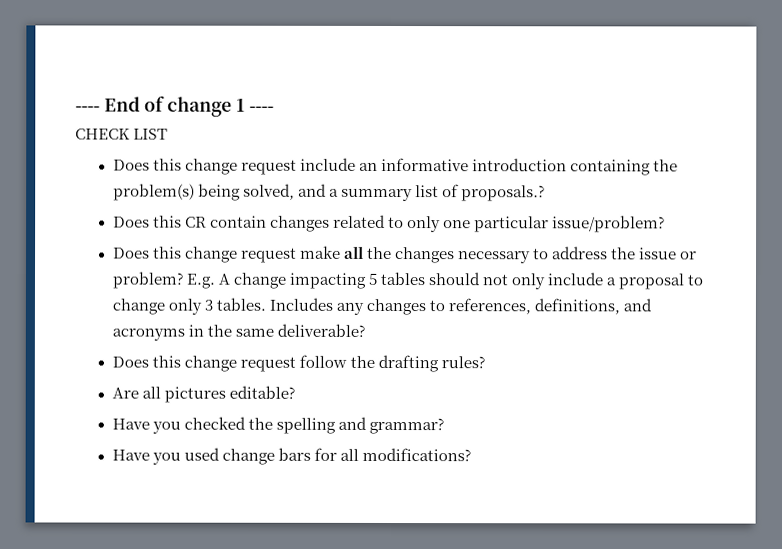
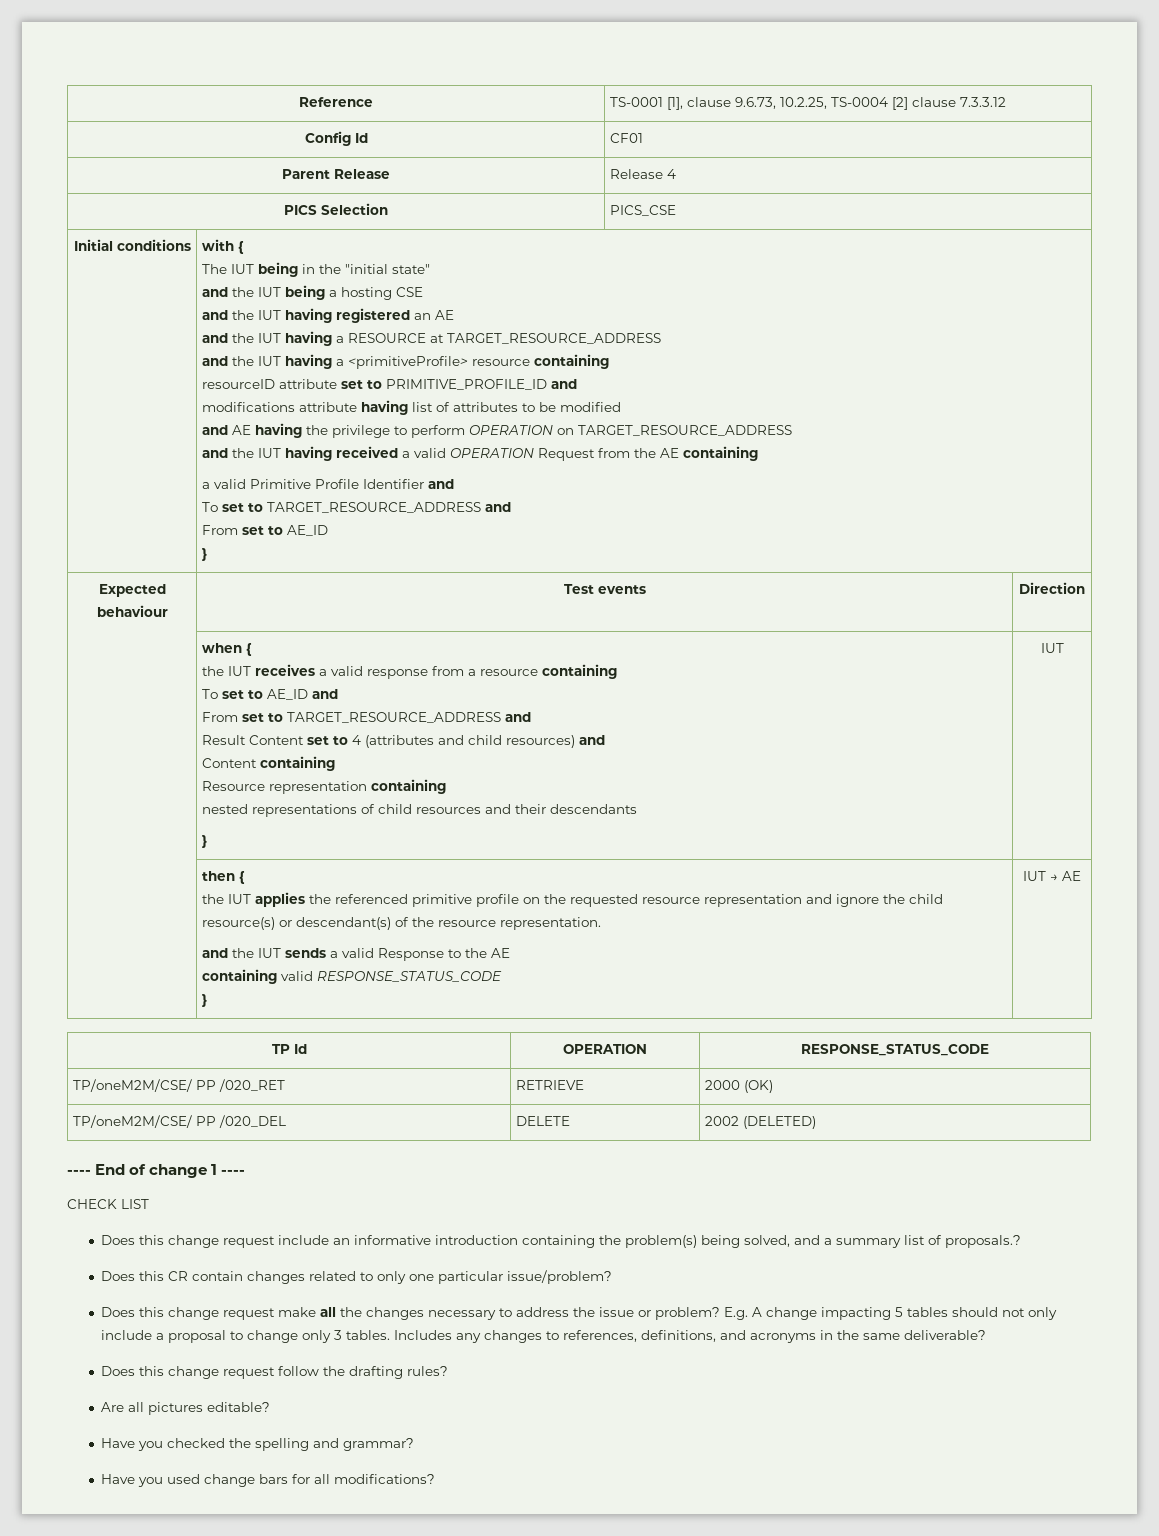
+ Reference | TS-0001 [1], clause 9.6.73, 10.2.25, TS-0004 [2] clause 7.3.3.12
+ Config Id | CF01
+ Parent Release | Release 4
+ PICS Selection | PICS_CSE
+ Initial conditions | with {
+ The IUT being in the "initial state"
+ and the IUT being a hosting CSE
+ and the IUT having registered an AE
+ and the IUT having a RESOURCE at TARGET_RESOURCE_ADDRESS
+ and the IUT having a <primitiveProfile> resource containing
+ resourceID attribute set to PRIMITIVE_PROFILE_ID and
+ modifications attribute having list of attributes to be modified
+ and AE having the privilege to perform OPERATION on TARGET_RESOURCE_ADDRESS
+ and the IUT having received a valid OPERATION Request from the AE containing
+ a valid Primitive Profile Identifier and
+ To set to TARGET_RESOURCE_ADDRESS and
+ From set to AE_ID
+ }
+ Expected behaviour | Test events | Direction
+ | when {
+ the IUT receives a valid response from a resource containing
+ To set to AE_ID and
+ From set to TARGET_RESOURCE_ADDRESS and
+ Result Content set to 4 (attributes and child resources) and
+ Content containing
+ Resource representation containing
+ nested representations of child resources and their descendants
+ } | IUT
+ | then {
+ the IUT applies the referenced primitive profile on the requested resource representation and ignore the child resource(s) or descendant(s) of the resource representation.
+ and the IUT sends a valid Response to the AE
+ containing valid RESPONSE_STATUS_CODE
+ } | IUT → AE
+ TP Id | OPERATION | RESPONSE_STATUS_CODE
+ TP/oneM2M/CSE/ PP /020_RET | RETRIEVE | 2000 (OK)
+ TP/oneM2M/CSE/ PP /020_DEL | DELETE | 2002 (DELETED)

